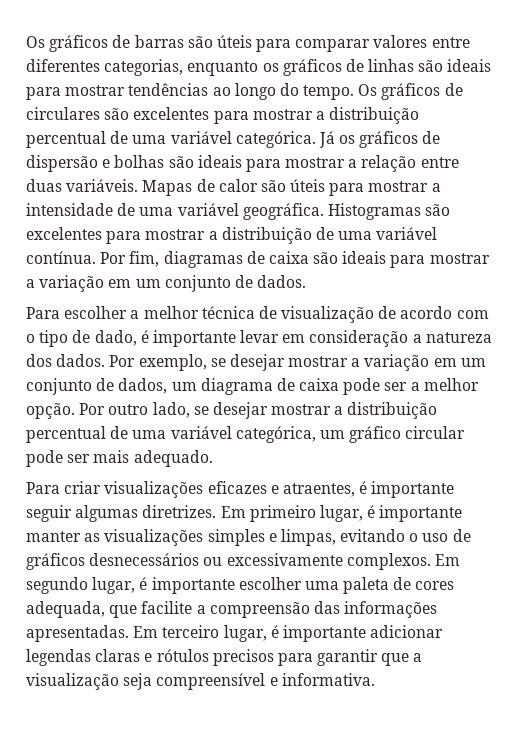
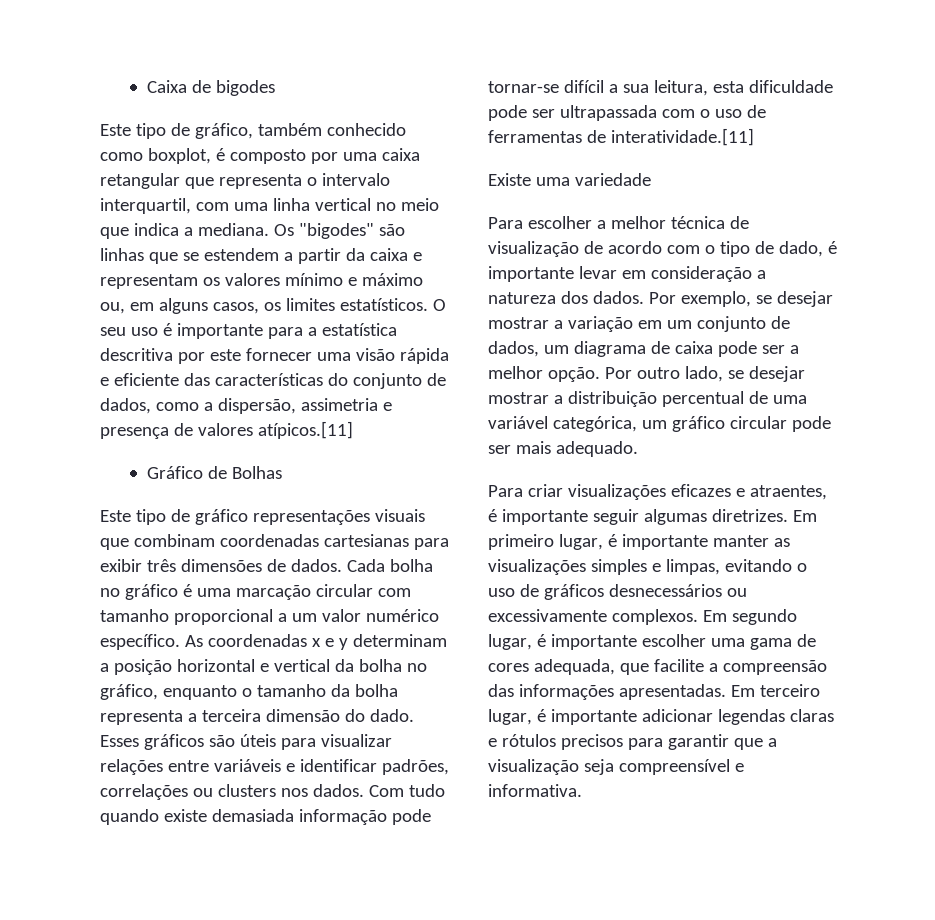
- Os gráficos de barras são úteis para comparar valores entre diferentes categorias, enquanto os gráficos de linhas são ideais para mostrar tendências ao longo do tempo. Os gráficos de circulares são excelentes para mostrar a distribuição percentual de uma variável categórica. Já os gráficos de dispersão e bolhas são ideais para mostrar a relação entre duas variáveis. Mapas de calor são úteis para mostrar a intensidade de uma variável geográfica. Histogramas são excelentes para mostrar a distribuição de uma variável contínua. Por fim, diagramas de caixa são ideais para mostrar a variação em um conjunto de dados.
+ Caixa de bigodes
+ Este tipo de gráfico, também conhecido como boxplot, é composto por uma caixa retangular que representa o intervalo interquartil, com uma linha vertical no meio que indica a mediana. Os "bigodes" são linhas que se estendem a partir da caixa e representam os valores mínimo e máximo ou, em alguns casos, os limites estatísticos. O seu uso é importante para a estatística descritiva por este fornecer uma visão rápida e eficiente das características do conjunto de dados, como a dispersão, assimetria e presença de valores atípicos.[11]
+ Gráfico de Bolhas
+ Este tipo de gráfico representações visuais que combinam coordenadas cartesianas para exibir três dimensões de dados. Cada bolha no gráfico é uma marcação circular com tamanho proporcional a um valor numérico específico. As coordenadas x e y determinam a posição horizontal e vertical da bolha no gráfico, enquanto o tamanho da bolha representa a terceira dimensão do dado. Esses gráficos são úteis para visualizar relações entre variáveis e identificar padrões, correlações ou clusters nos dados. Com tudo quando existe demasiada informação pode tornar-se difícil a sua leitura, esta dificuldade pode ser ultrapassada com o uso de ferramentas de interatividade.[11]
+ Existe uma variedade
- Em segundo lugar, é importante escolher uma paleta de cores adequada, que facilite a compreensão das informações apresentadas.
+ Em segundo lugar, é importante escolher uma gama de cores adequada, que facilite a compreensão das informações apresentadas.

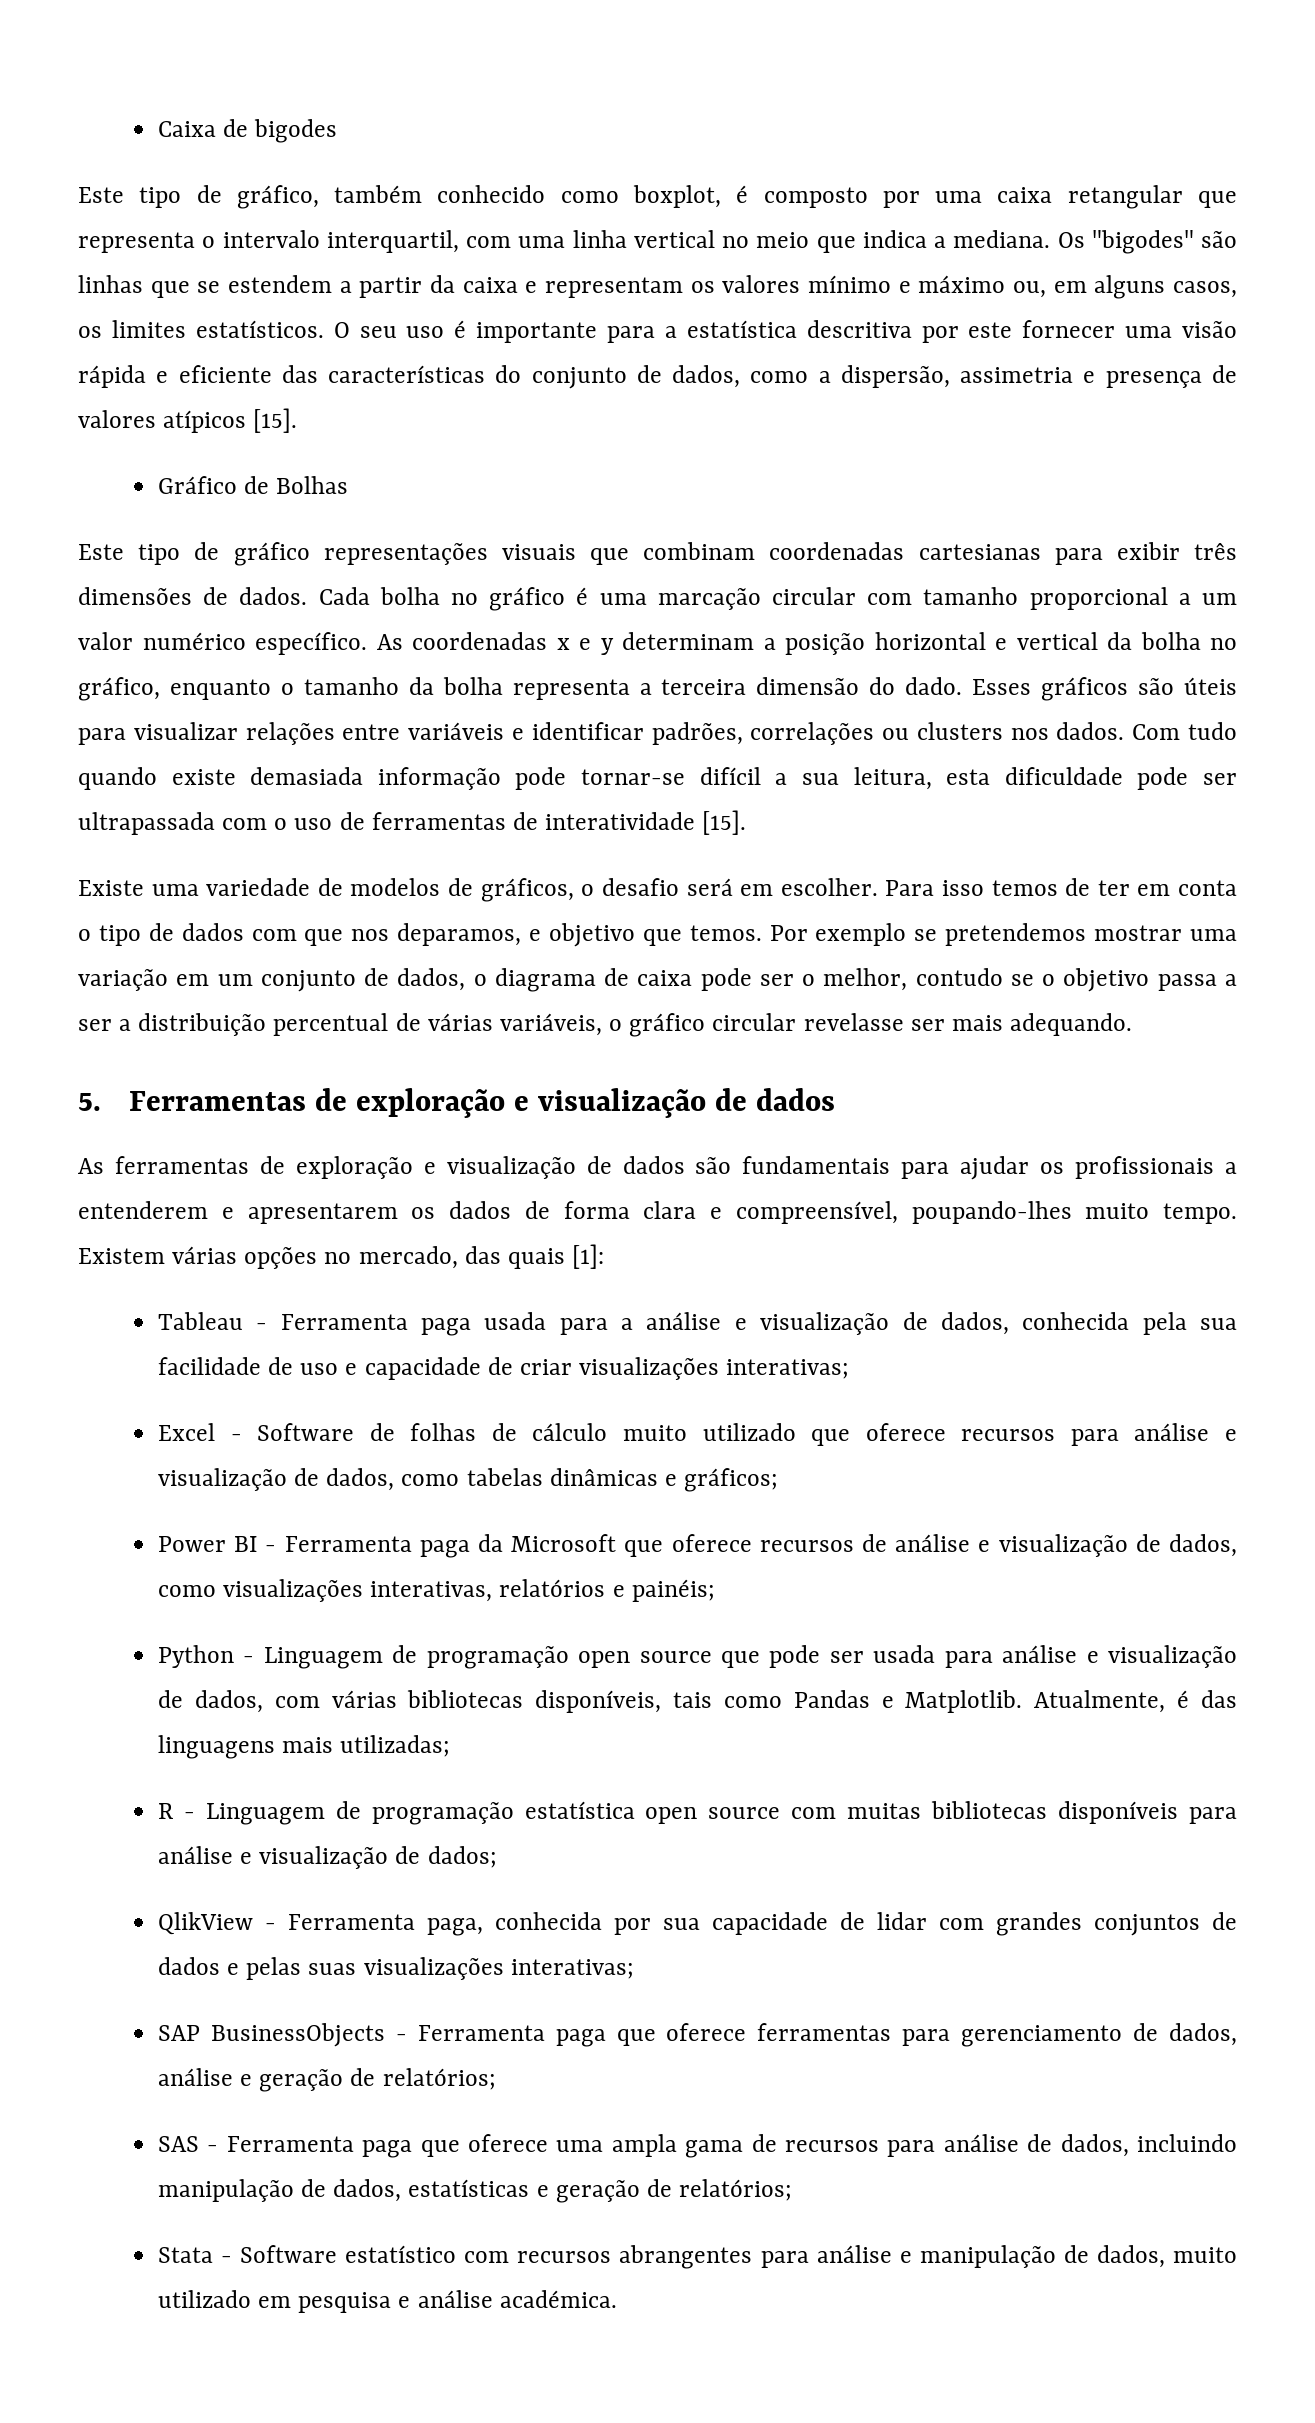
- O seu uso é importante para a estatística descritiva por este fornecer uma visão rápida e eficiente das características do conjunto de dados, como a dispersão, assimetria e presença de valores atípicos.[11]
+ O seu uso é importante para a estatística descritiva por este fornecer uma visão rápida e eficiente das características do conjunto de dados, como a dispersão, assimetria e presença de valores atípicos [15].
- Com tudo quando existe demasiada informação pode tornar-se difícil a sua leitura, esta dificuldade pode ser ultrapassada com o uso de ferramentas de interatividade.[11]
+ Com tudo quando existe demasiada informação pode tornar-se difícil a sua leitura, esta dificuldade pode ser ultrapassada com o uso de ferramentas de interatividade [15].
- Existe uma variedade
- Para escolher a melhor técnica de visualização de acordo com o tipo de dado, é importante levar em consideração a natureza dos dados. Por exemplo, se desejar mostrar a variação em um conjunto de dados, um diagrama de caixa pode ser a melhor opção. Por outro lado, se desejar mostrar a distribuição percentual de uma variável categórica, um gráfico circular pode ser mais adequado.
- Para criar visualizações eficazes e atraentes, é importante seguir algumas diretrizes. Em primeiro lugar, é importante manter as visualizações simples e limpas, evitando o uso de gráficos desnecessários ou excessivamente complexos. Em segundo lugar, é importante escolher uma gama de cores adequada, que facilite a compreensão das informações apresentadas. Em terceiro lugar, é importante adicionar legendas claras e rótulos precisos para garantir que a visualização seja compreensível e informativa.
+ Existe uma variedade de modelos de gráficos, o desafio será em escolher. Para isso temos de ter em conta o tipo de dados com que nos deparamos, e objetivo que temos. Por exemplo se pretendemos mostrar uma variação em um conjunto de dados, o diagrama de caixa pode ser o melhor, contudo se o objetivo passa a ser a distribuição percentual de várias variáveis, o gráfico circular revelasse ser mais adequando.
+ 5. Ferramentas de exploração e visualização de dados
+ As ferramentas de exploração e visualização de dados são fundamentais para ajudar os profissionais a entenderem e apresentarem os dados de forma clara e compreensível, poupando-lhes muito tempo. Existem várias opções no mercado, das quais [1]:
+ Tableau - Ferramenta paga usada para a análise e visualização de dados, conhecida pela sua facilidade de uso e capacidade de criar visualizações interativas;
+ Excel - Software de folhas de cálculo muito utilizado que oferece recursos para análise e visualização de dados, como tabelas dinâmicas e gráficos;
+ Power BI - Ferramenta paga da Microsoft que oferece recursos de análise e visualização de dados, como visualizações interativas, relatórios e painéis;
+ Python - Linguagem de programação open source que pode ser usada para análise e visualização de dados, com várias bibliotecas disponíveis, tais como Pandas e Matplotlib. Atualmente, é das linguagens mais utilizadas;
+ R - Linguagem de programação estatística open source com muitas bibliotecas disponíveis para análise e visualização de dados;
+ QlikView - Ferramenta paga, conhecida por sua capacidade de lidar com grandes conjuntos de dados e pelas suas visualizações interativas;
+ SAP BusinessObjects - Ferramenta paga que oferece ferramentas para gerenciamento de dados, análise e geração de relatórios;
+ SAS - Ferramenta paga que oferece uma ampla gama de recursos para análise de dados, incluindo manipulação de dados, estatísticas e geração de relatórios;
+ Stata - Software estatístico com recursos abrangentes para análise e manipulação de dados, muito utilizado em pesquisa e análise académica.

